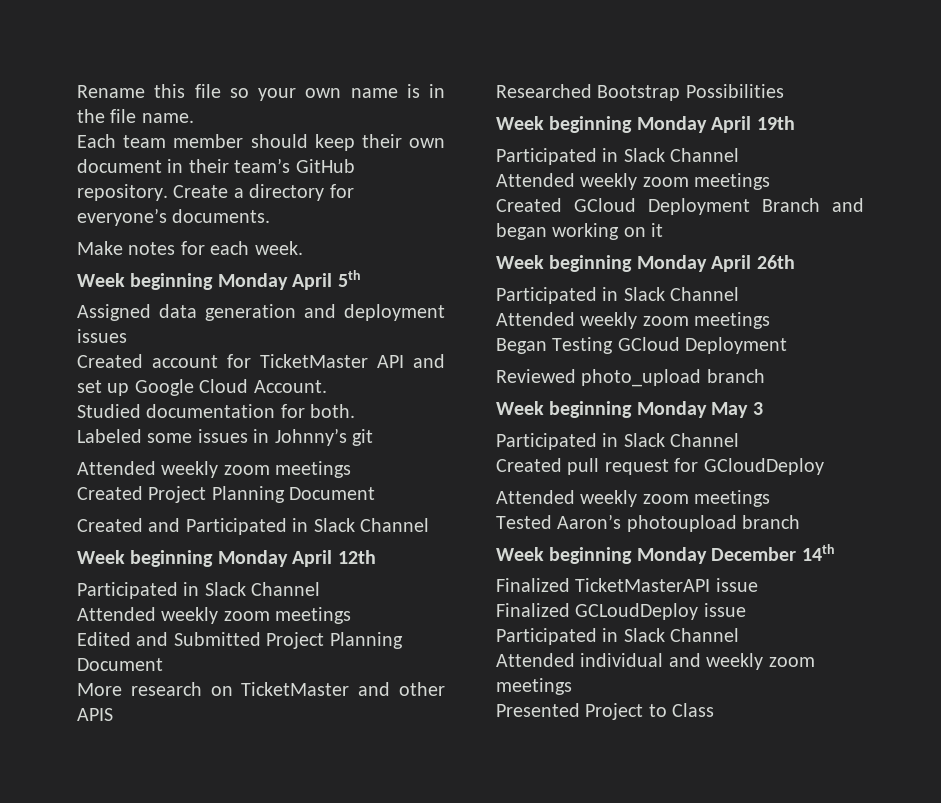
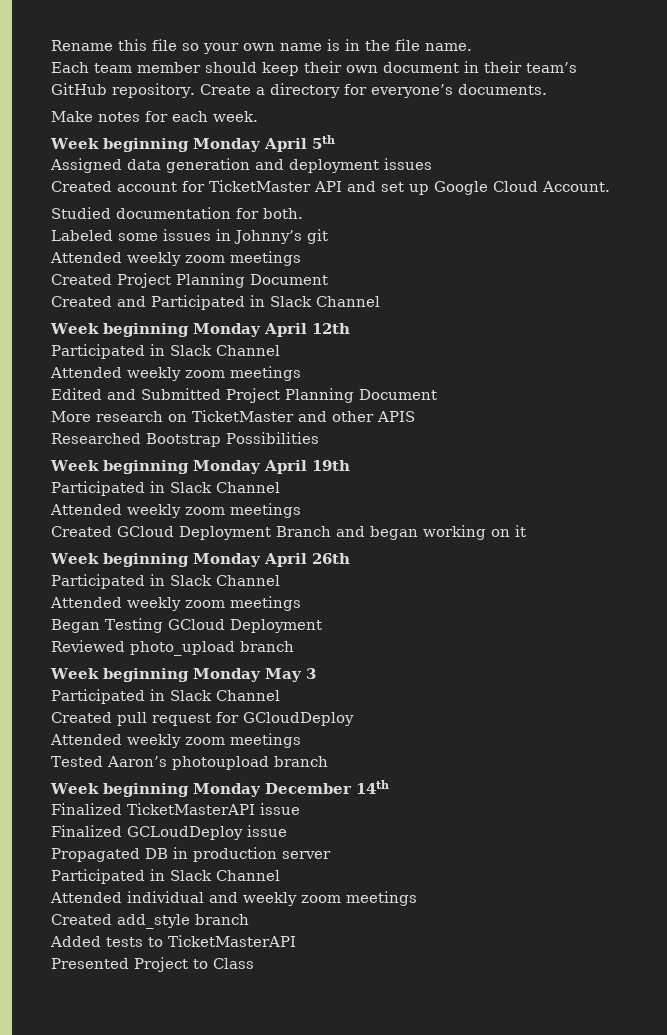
+ Propagated DB in production server
+ Created add_style branch
+ Added tests to TicketMasterAPI

